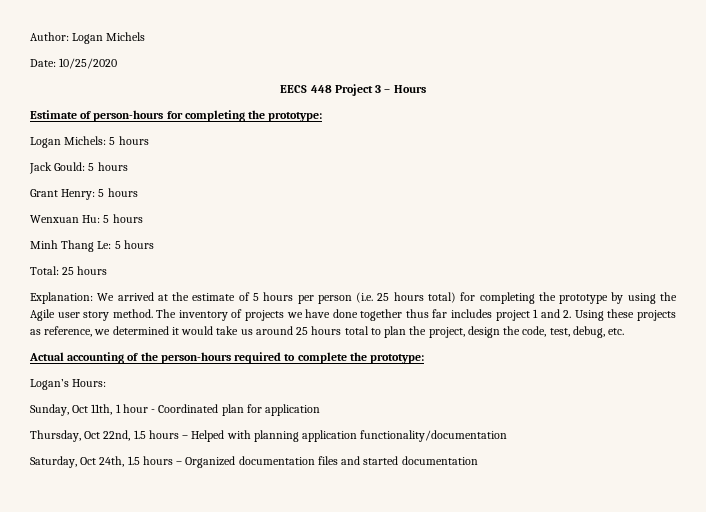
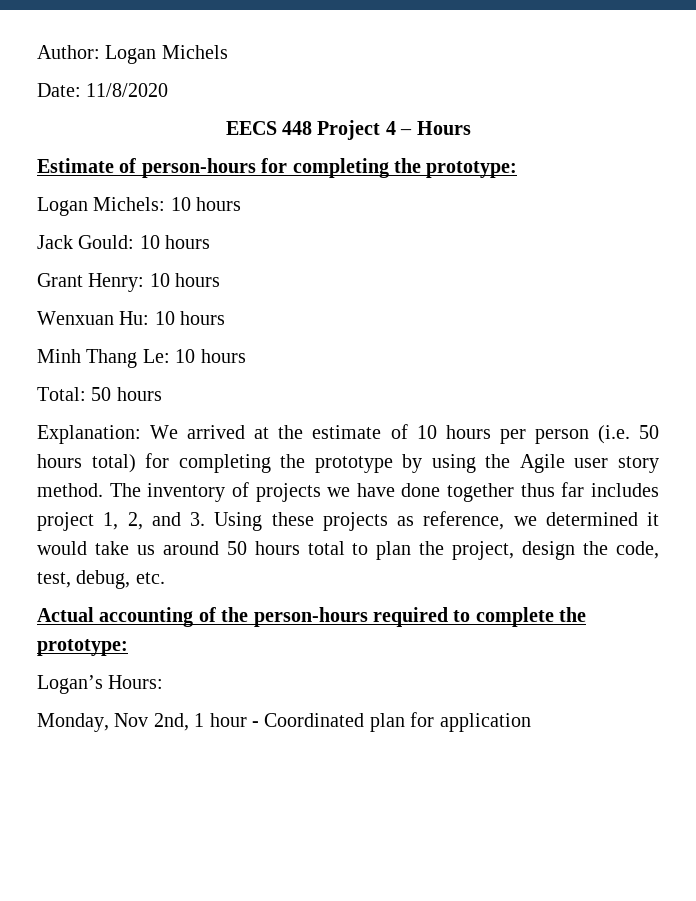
- Date: 10/25/2020
+ Date: 11/8/2020
- EECS 448 Project 3 – Hours
+ EECS 448 Project 4 – Hours
- Logan Michels: 5 hours
+ Logan Michels: 10 hours
- Jack Gould: 5 hours
+ Jack Gould: 10 hours
- Grant Henry: 5 hours
+ Grant Henry: 10 hours
- Wenxuan Hu: 5 hours
+ Wenxuan Hu: 10 hours
- Minh Thang Le: 5 hours
+ Minh Thang Le: 10 hours
- Total: 25 hours
+ Total: 50 hours
- Explanation: We arrived at the estimate of 5 hours per person (i.e. 25 hours total) for completing the prototype by using the Agile user story method.
+ Explanation: We arrived at the estimate of 10 hours per person (i.e. 50 hours total) for completing the prototype by using the Agile user story method.
- The inventory of projects we have done together thus far includes project 1 and 2. Using these projects as reference, we determined it would take us around 25 hours total to plan the project, design the code, test, debug, etc.
+ The inventory of projects we have done together thus far includes project 1, 2, and 3. Using these projects as reference, we determined it would take us around 50 hours total to plan the project, design the code, test, debug, etc.
- Sunday, Oct 11th, 1 hour - Coordinated plan for application
+ Monday, Nov 2nd, 1 hour - Coordinated plan for application
- Thursday, Oct 22nd, 1.5 hours – Helped with planning application functionality/documentation
- Saturday, Oct 24th, 1.5 hours – Organized documentation files and started documentation

